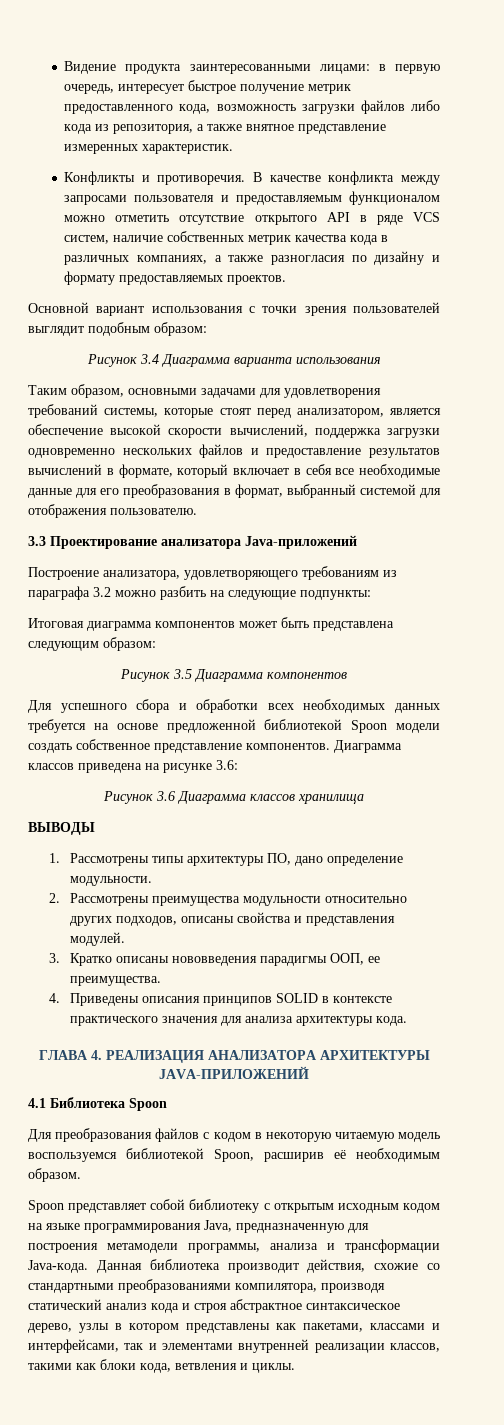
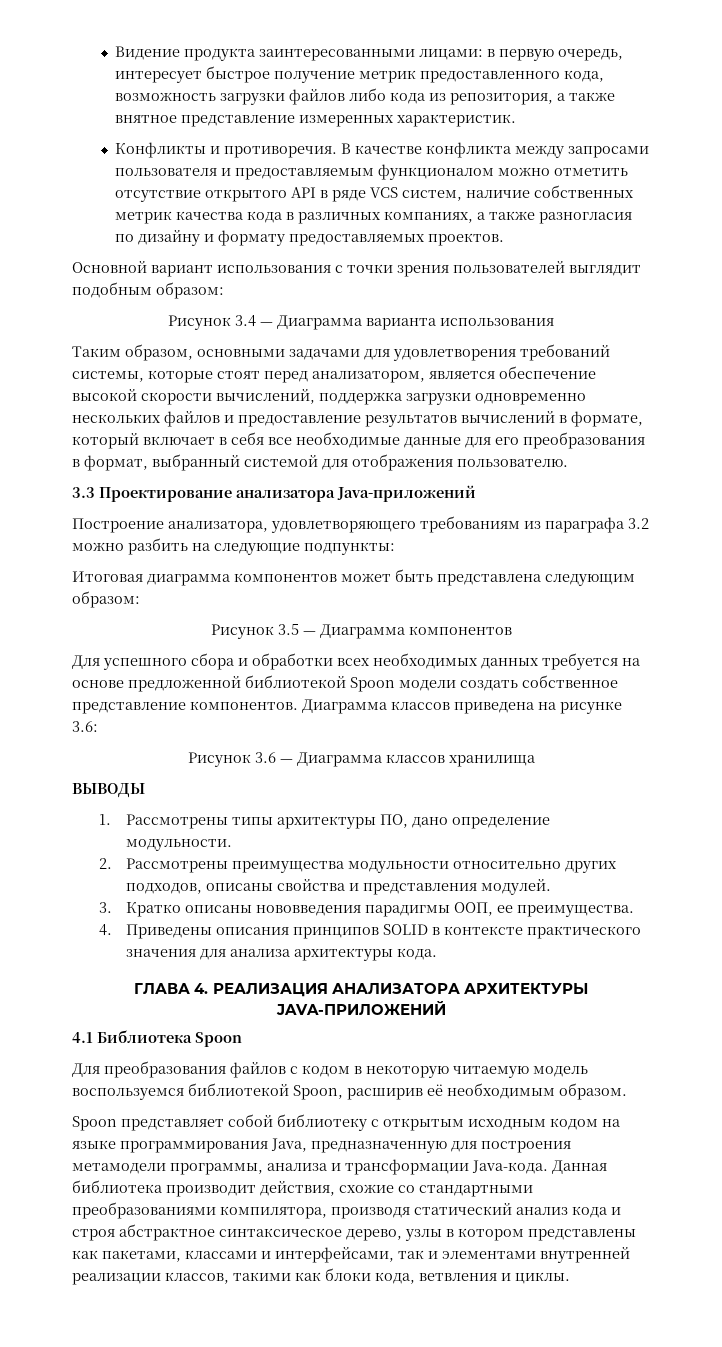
- Рисунок 3.4 Диаграмма варианта использования
+ Рисунок 3.4 — Диаграмма варианта использования
- Рисунок 3.5 Диаграмма компонентов
+ Рисунок 3.5 — Диаграмма компонентов
- Рисунок 3.6 Диаграмма классов хранилища
+ Рисунок 3.6 — Диаграмма классов хранилища

